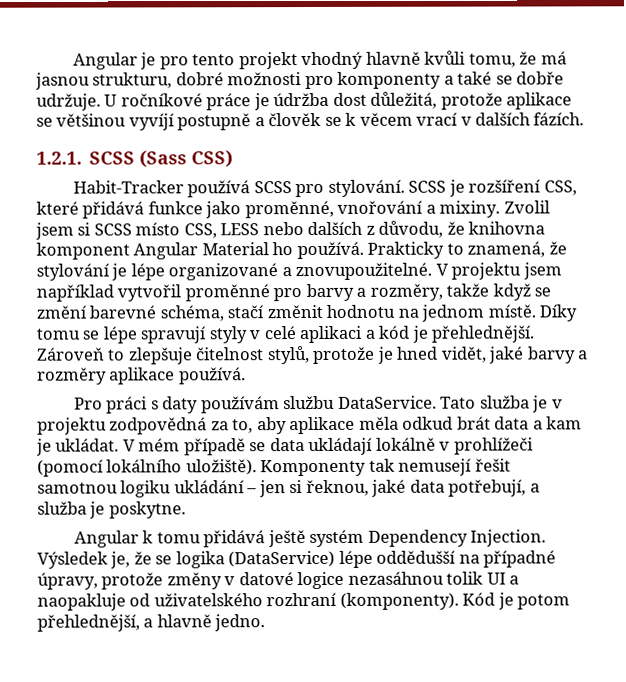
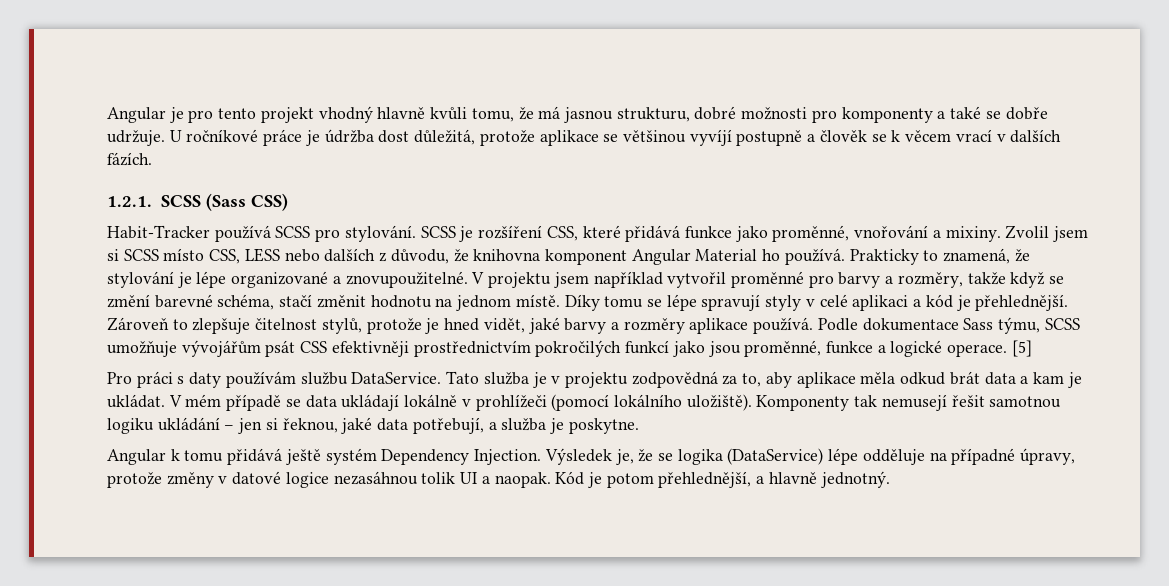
+ Podle dokumentace Sass týmu, SCSS umožňuje vývojářům psát CSS efektivněji prostřednictvím pokročilých funkcí jako jsou proměnné, funkce a logické operace. [5]
- Výsledek je, že se logika (DataService) lépe oddědušší na případné úpravy, protože změny v datové logice nezasáhnou tolik UI a naopakluje od uživatelského rozhraní (komponenty).
+ Výsledek je, že se logika (DataService) lépe odděluje na případné úpravy, protože změny v datové logice nezasáhnou tolik UI a naopak.
- Kód je potom přehlednější, a hlavně jedno.
+ Kód je potom přehlednější, a hlavně jednotný.

